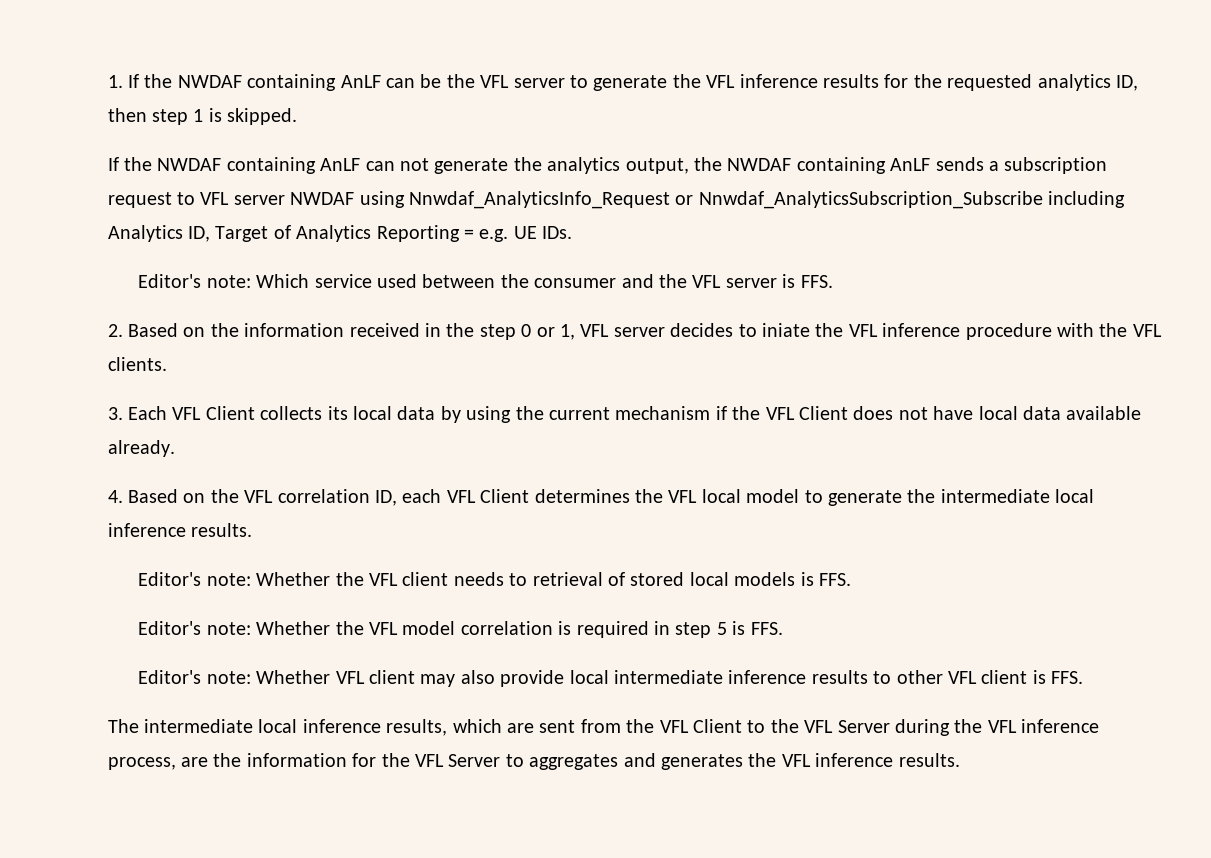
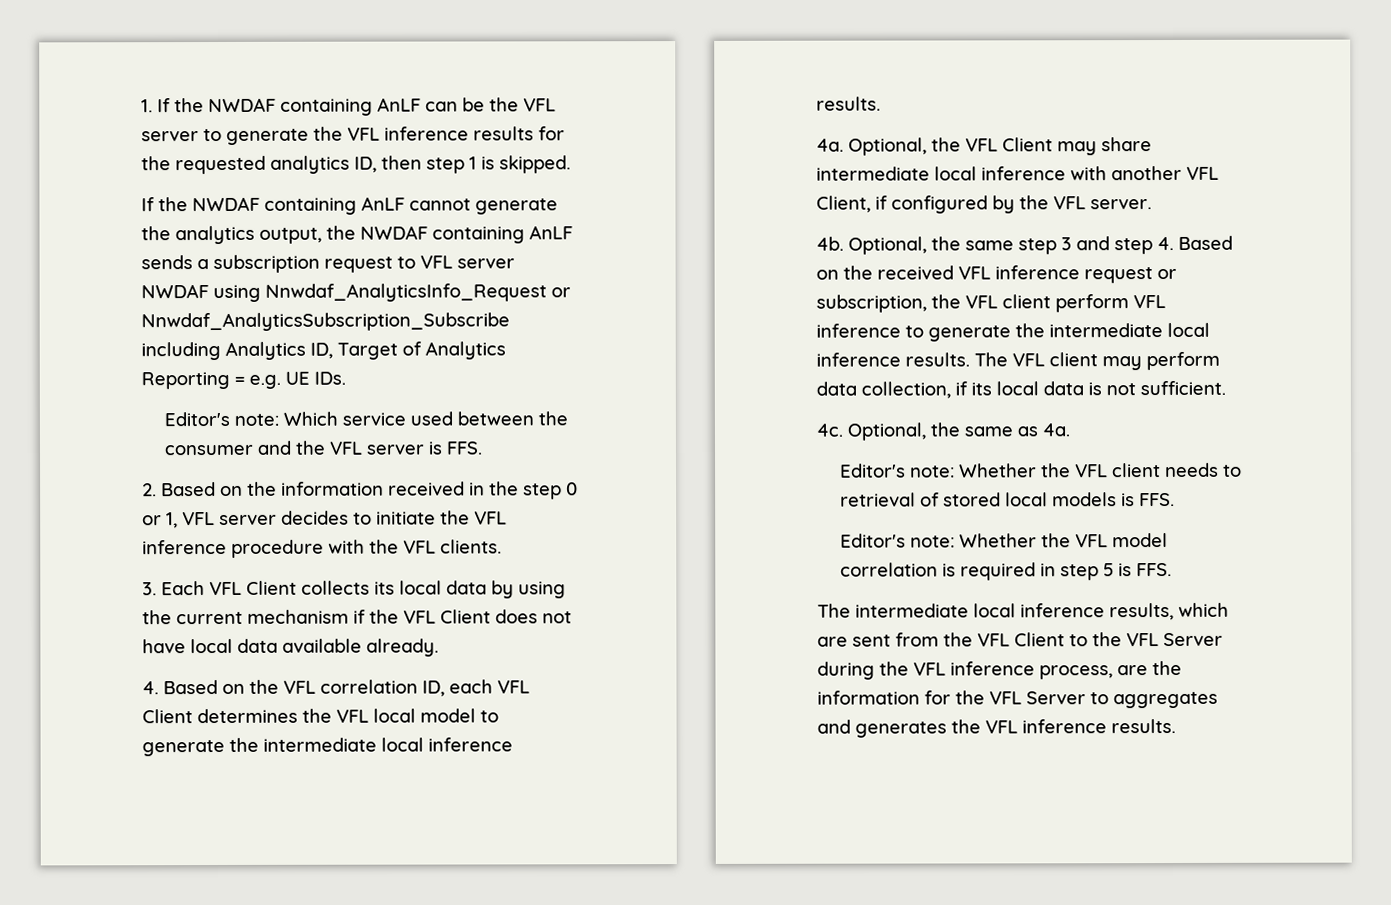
- If the NWDAF containing AnLF can not generate the analytics output, the NWDAF containing AnLF sends a subscription request to VFL server NWDAF using Nnwdaf_AnalyticsInfo_Request or Nnwdaf_AnalyticsSubscription_Subscribe including Analytics ID, Target of Analytics Reporting = e.g. UE IDs.
+ If the NWDAF containing AnLF cannot generate the analytics output, the NWDAF containing AnLF sends a subscription request to VFL server NWDAF using Nnwdaf_AnalyticsInfo_Request or Nnwdaf_AnalyticsSubscription_Subscribe including Analytics ID, Target of Analytics Reporting = e.g. UE IDs.
- 2. Based on the information received in the step 0 or 1, VFL server decides to iniate the VFL inference procedure with the VFL clients.
+ 2. Based on the information received in the step 0 or 1, VFL server decides to initiate the VFL inference procedure with the VFL clients.
+ 4a. Optional, the VFL Client may share intermediate local inference with another VFL Client, if configured by the VFL server.
+ 4b. Optional, the same step 3 and step 4. Based on the received VFL inference request or subscription, the VFL client perform VFL inference to generate the intermediate local inference results. The VFL client may perform data collection, if its local data is not sufficient.
+ 4c. Optional, the same as 4a.
- Editor's note: Whether VFL client may also provide local intermediate inference results to other VFL client is FFS.

